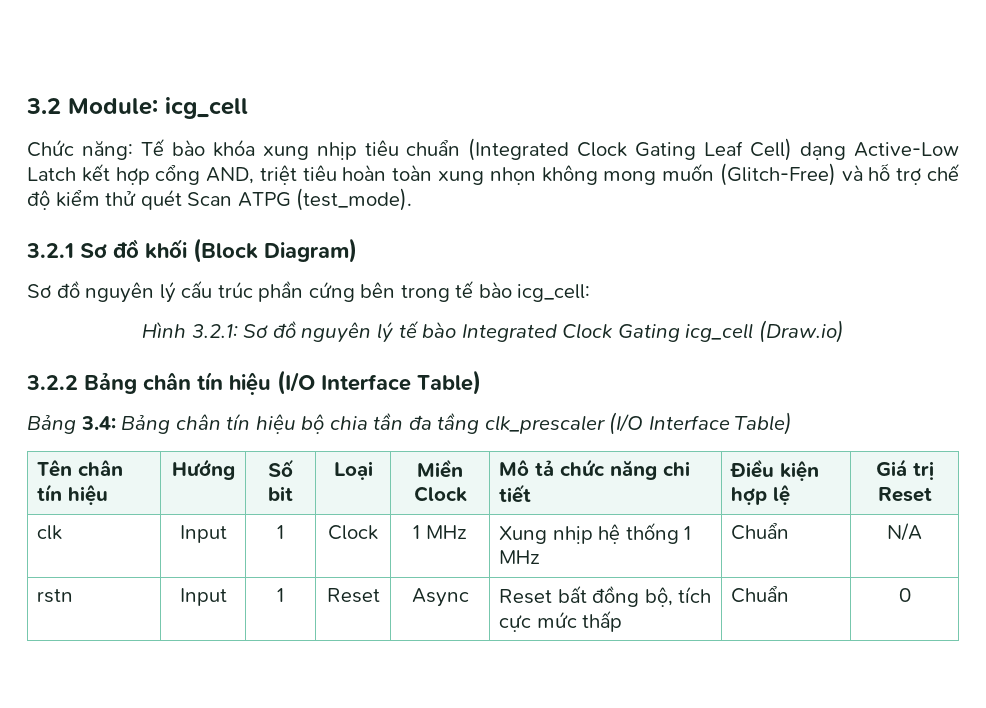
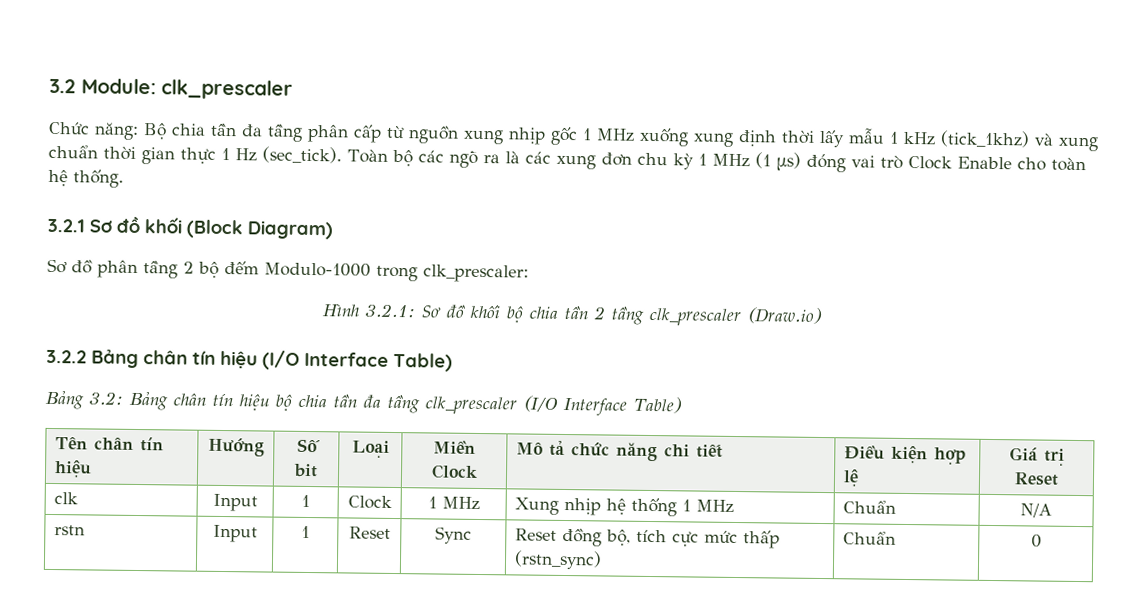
- 3.2 Module: icg_cell
+ 3.2 Module: clk_prescaler
- Chức năng: Tế bào khóa xung nhịp tiêu chuẩn (Integrated Clock Gating Leaf Cell) dạng Active-Low Latch kết hợp cổng AND, triệt tiêu hoàn toàn xung nhọn không mong muốn (Glitch-Free) và hỗ trợ chế độ kiểm thử quét Scan ATPG (test_mode).
+ Chức năng: Bộ chia tần đa tầng phân cấp từ nguồn xung nhịp gốc 1 MHz xuống xung định thời lấy mẫu 1 kHz (tick_1khz) và xung chuẩn thời gian thực 1 Hz (sec_tick). Toàn bộ các ngõ ra là các xung đơn chu kỳ 1 MHz (1 µs) đóng vai trò Clock Enable cho toàn hệ thống.
- Sơ đồ nguyên lý cấu trúc phần cứng bên trong tế bào icg_cell:
- Hình 3.2.1: Sơ đồ nguyên lý tế bào Integrated Clock Gating icg_cell (Draw.io)
+ Sơ đồ phân tầng 2 bộ đếm Modulo-1000 trong clk_prescaler:
+ Hình 3.2.1: Sơ đồ khối bộ chia tần 2 tầng clk_prescaler (Draw.io)
- Bảng 3.4: Bảng chân tín hiệu bộ chia tần đa tầng clk_prescaler (I/O Interface Table)
+ Bảng 3.2: Bảng chân tín hiệu bộ chia tần đa tầng clk_prescaler (I/O Interface Table)
- rstn | Input | 1 | Reset | Async | Reset bất đồng bộ, tích cực mức thấp | Chuẩn | 0
+ rstn | Input | 1 | Reset | Sync | Reset đồng bộ, tích cực mức thấp (rstn_sync) | Chuẩn | 0

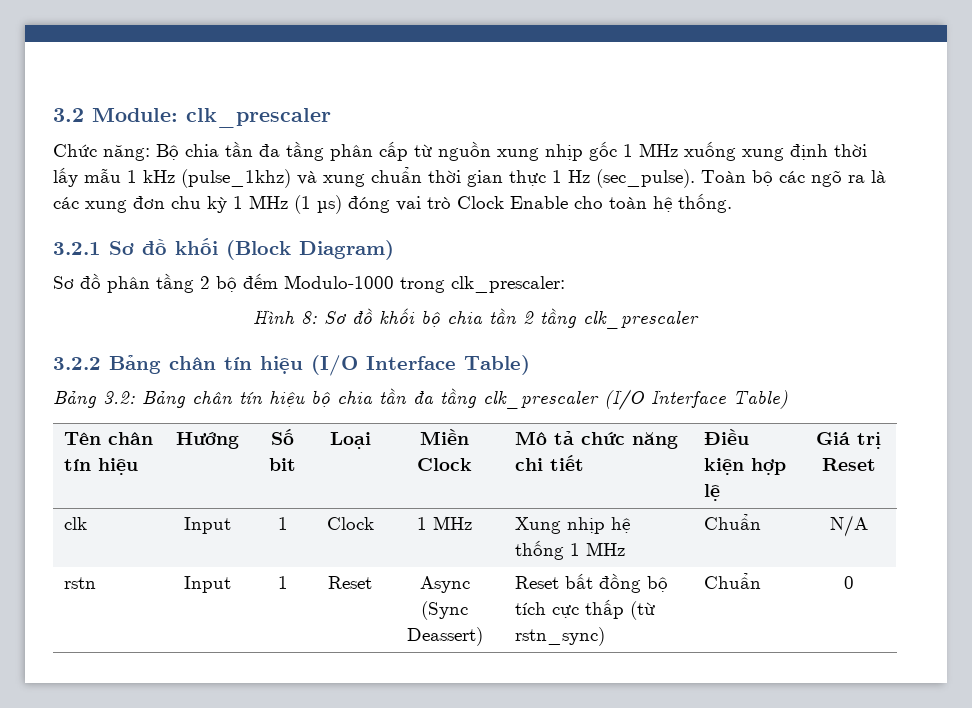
- Chức năng: Bộ chia tần đa tầng phân cấp từ nguồn xung nhịp gốc 1 MHz xuống xung định thời lấy mẫu 1 kHz (tick_1khz) và xung chuẩn thời gian thực 1 Hz (sec_tick).
+ Chức năng: Bộ chia tần đa tầng phân cấp từ nguồn xung nhịp gốc 1 MHz xuống xung định thời lấy mẫu 1 kHz (pulse_1khz) và xung chuẩn thời gian thực 1 Hz (sec_pulse).
- Hình 3.2.1: Sơ đồ khối bộ chia tần 2 tầng clk_prescaler (Draw.io)
+ Hình 8: Sơ đồ khối bộ chia tần 2 tầng clk_prescaler
- rstn | Input | 1 | Reset | Sync | Reset đồng bộ, tích cực mức thấp (rstn_sync) | Chuẩn | 0
+ rstn | Input | 1 | Reset | Async (Sync Deassert) | Reset bất đồng bộ tích cực thấp (từ rstn_sync) | Chuẩn | 0

